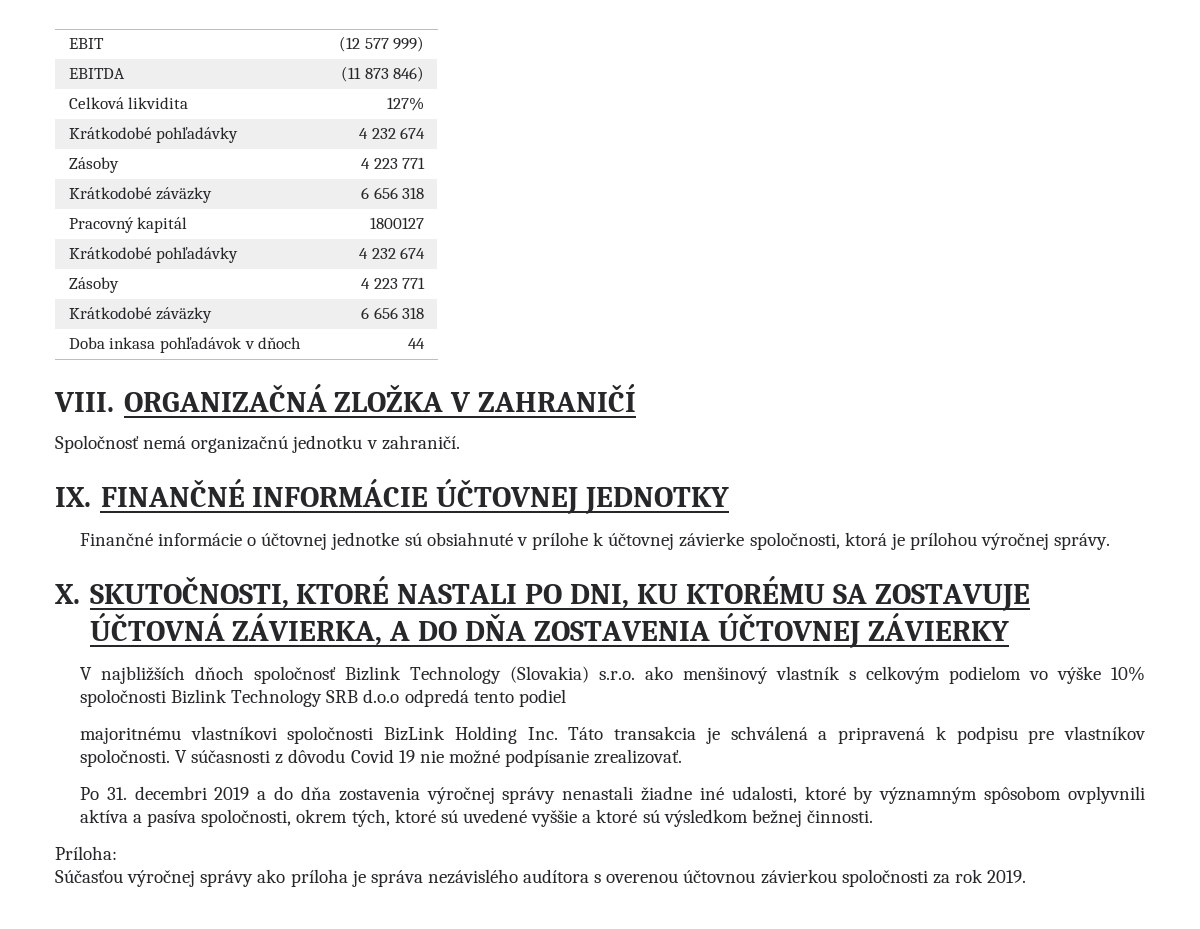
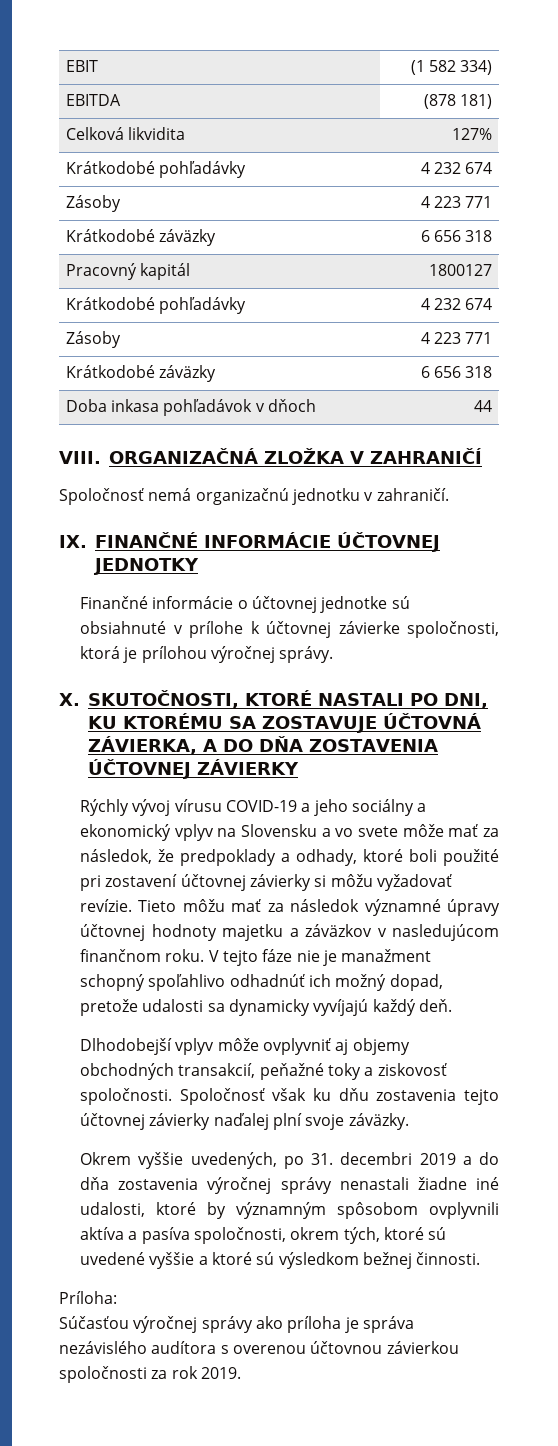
- EBIT | (12 577 999)
- EBITDA | (11 873 846)
+ EBIT | (1 582 334)
+ EBITDA | (878 181)
- V najbližších dňoch spoločnosť Bizlink Technology (Slovakia) s.r.o. ako menšinový vlastník s celkovým podielom vo výške 10% spoločnosti Bizlink Technology SRB d.o.o odpredá tento podiel
- majoritnému vlastníkovi spoločnosti BizLink Holding Inc. Táto transakcia je schválená a pripravená k podpisu pre vlastníkov spoločnosti. V súčasnosti z dôvodu Covid 19 nie možné podpísanie zrealizovať.
- Po 31. decembri 2019 a do dňa zostavenia výročnej správy nenastali žiadne iné udalosti, ktoré by významným spôsobom ovplyvnili aktíva a pasíva spoločnosti, okrem tých, ktoré sú uvedené vyššie a ktoré sú výsledkom bežnej činnosti.
+ Rýchly vývoj vírusu COVID-19 a jeho sociálny a ekonomický vplyv na Slovensku a vo svete môže mať za následok, že predpoklady a odhady, ktoré boli použité pri zostavení účtovnej závierky si môžu vyžadovať revízie. Tieto môžu mať za následok významné úpravy účtovnej hodnoty majetku a záväzkov v nasledujúcom finančnom roku. V tejto fáze nie je manažment schopný spoľahlivo odhadnúť ich možný dopad, pretože udalosti sa dynamicky vyvíjajú každý deň.
+ Dlhodobejší vplyv môže ovplyvniť aj objemy obchodných transakcií, peňažné toky a ziskovosť spoločnosti. Spoločnosť však ku dňu zostavenia tejto účtovnej závierky naďalej plní svoje záväzky.
+ Okrem vyššie uvedených, po 31. decembri 2019 a do dňa zostavenia výročnej správy nenastali žiadne iné udalosti, ktoré by významným spôsobom ovplyvnili aktíva a pasíva spoločnosti, okrem tých, ktoré sú uvedené vyššie a ktoré sú výsledkom bežnej činnosti.

